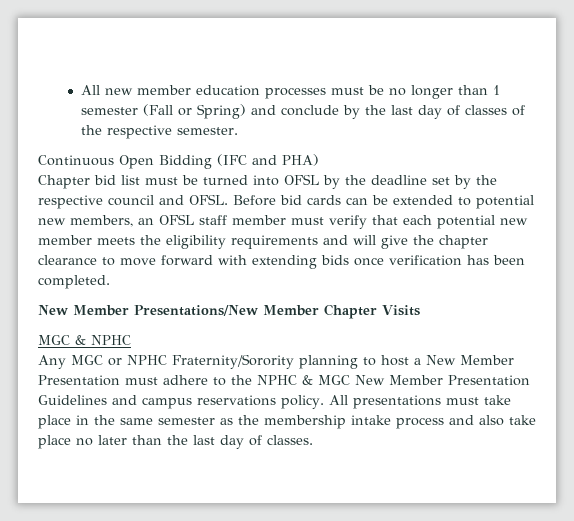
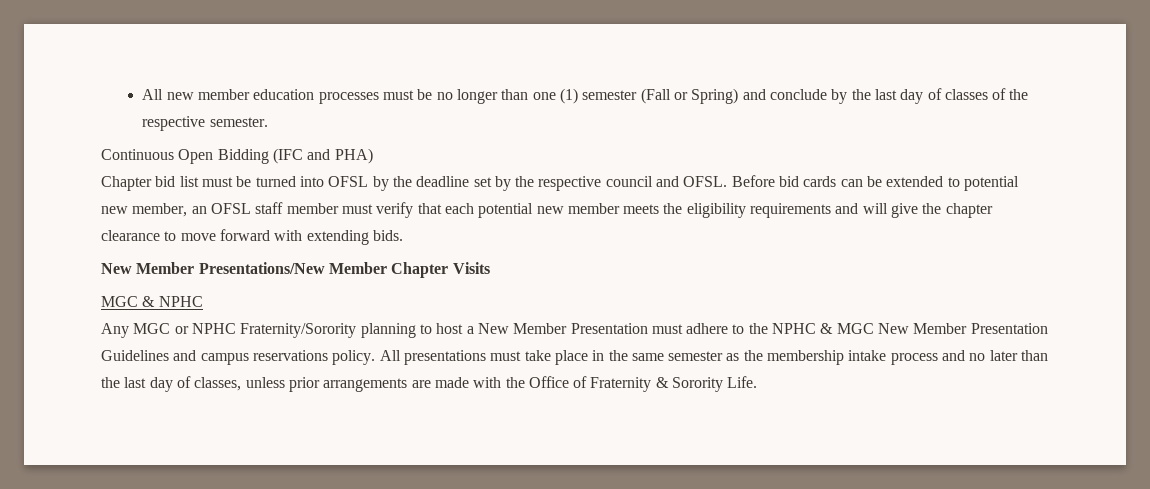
- All new member education processes must be no longer than 1 semester (Fall or Spring) and conclude by the last day of classes of the respective semester.
+ All new member education processes must be no longer than one (1) semester (Fall or Spring) and conclude by the last day of classes of the respective semester.
- Before bid cards can be extended to potential new members, an OFSL staff member must verify that each potential new member meets the eligibility requirements and will give the chapter clearance to move forward with extending bids once verification has been completed.
+ Before bid cards can be extended to potential new member, an OFSL staff member must verify that each potential new member meets the eligibility requirements and will give the chapter clearance to move forward with extending bids.
- All presentations must take place in the same semester as the membership intake process and also take place no later than the last day of classes.
+ All presentations must take place in the same semester as the membership intake process and no later than the last day of classes, unless prior arrangements are made with the Office of Fraternity & Sorority Life.

